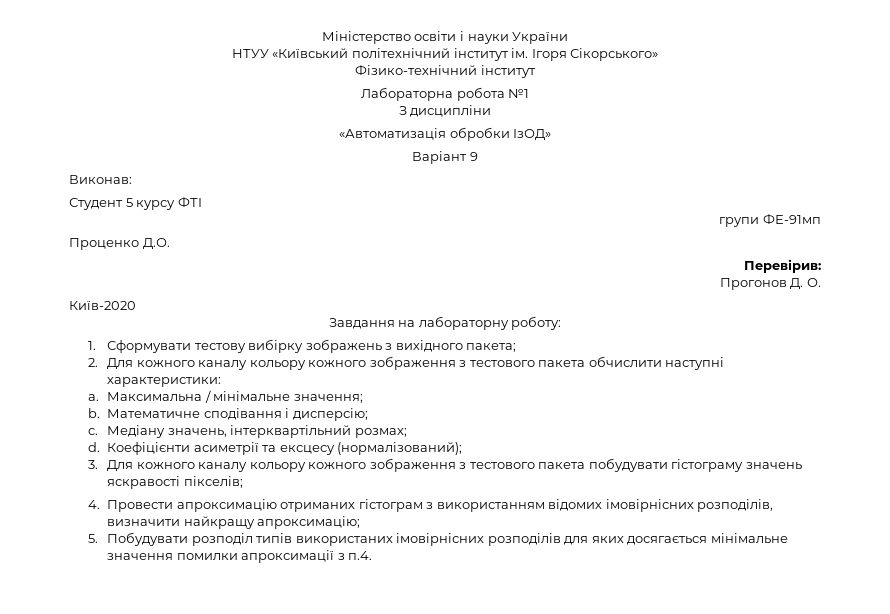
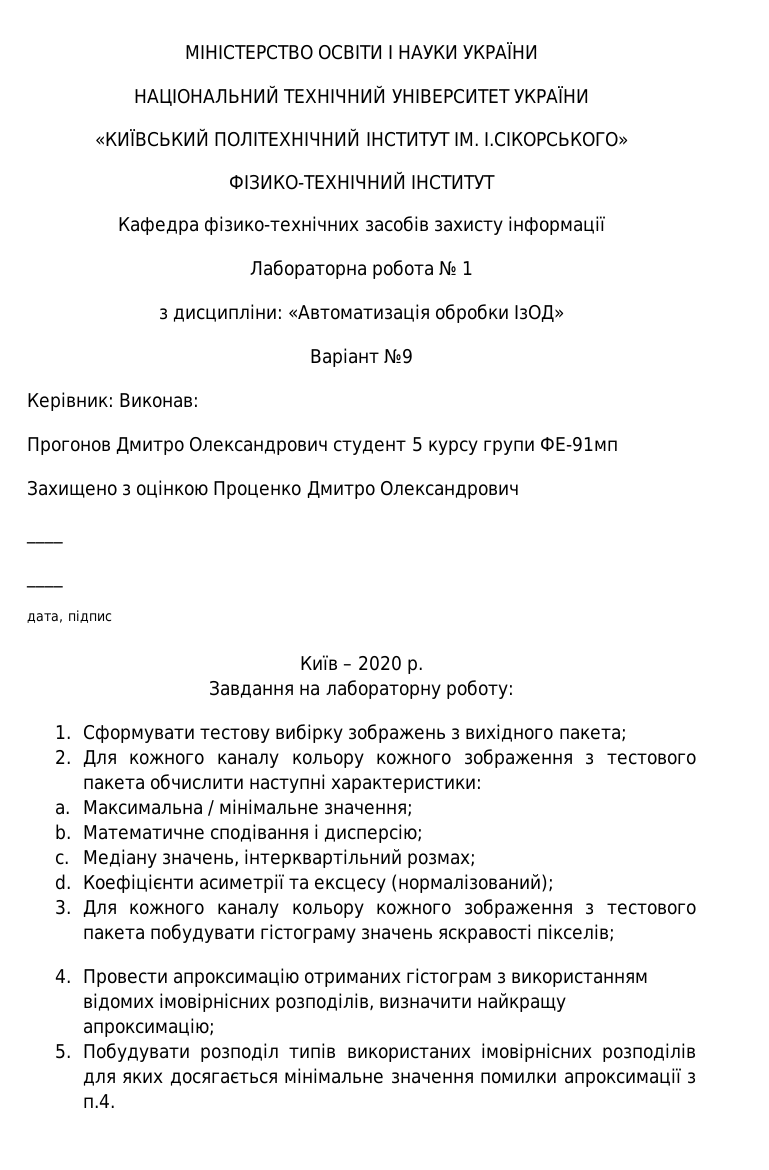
- Міністерство освіти і науки України
- НТУУ «Київський політехнічний інститут ім. Ігоря Сікорського»
- Фізико-технічний інститут
- Лабораторна робота №1
- З дисципліни
- «Автоматизація обробки ІзОД»
+ МІНІСТЕРСТВО ОСВІТИ І НАУКИ УКРАЇНИ
+ НАЦІОНАЛЬНИЙ ТЕХНІЧНИЙ УНІВЕРСИТЕТ УКРАЇНИ
+ «КИЇВСЬКИЙ ПОЛІТЕХНІЧНИЙ ІНСТИТУТ ІМ. І.СІКОРСЬКОГО»
+ ФІЗИКО-ТЕХНІЧНИЙ ІНСТИТУТ
+ Кафедра фізико-технічних засобів захисту інформації
+ Лабораторна робота № 1
+ з дисципліни: «Автоматизація обробки ІзОД»
- Варіант 9
- Виконав:
+ Варіант №9
+ Керівник: Виконав:
- Студент 5 курсу ФТІ
- групи ФЕ-91мп
+ Прогонов Дмитро Олександрович студент 5 курсу групи ФЕ-91мп
- Проценко Д.О.
- Перевірив:
- Прогонов Д. О.
- Київ-2020
+ Захищено з оцінкою Проценко Дмитро Олександрович
+ ____
+ ____
+ дата, підпис
+ Київ – 2020 р.

